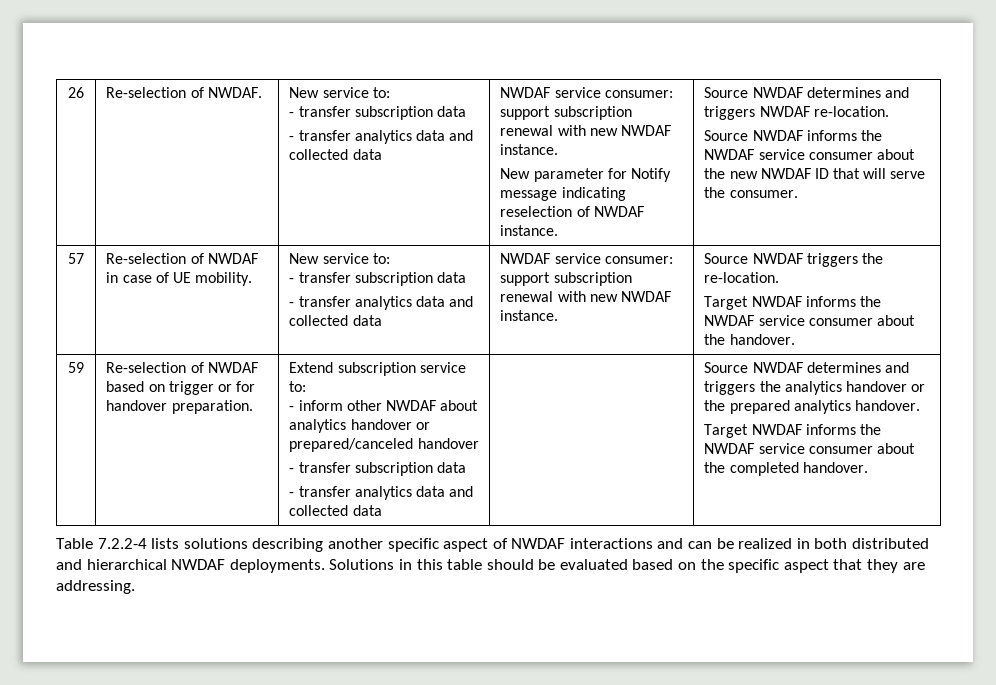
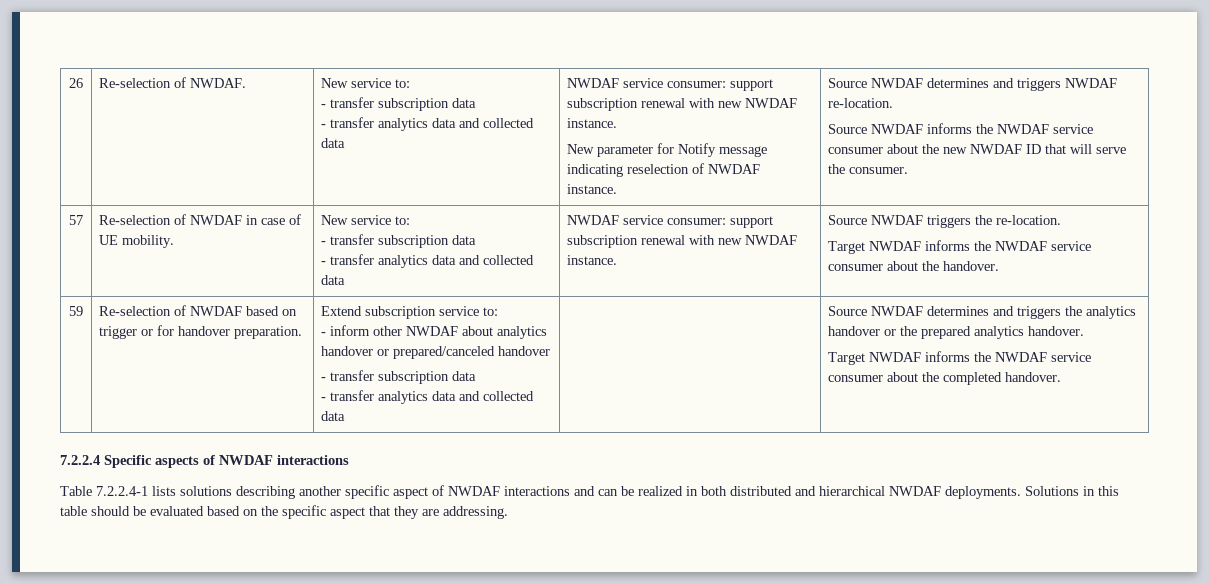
+ 7.2.2.4 Specific aspects of NWDAF interactions
- Table 7.2.2-4 lists solutions describing another specific aspect of NWDAF interactions and can be realized in both distributed and hierarchical NWDAF deployments.
+ Table 7.2.2.4-1 lists solutions describing another specific aspect of NWDAF interactions and can be realized in both distributed and hierarchical NWDAF deployments.

